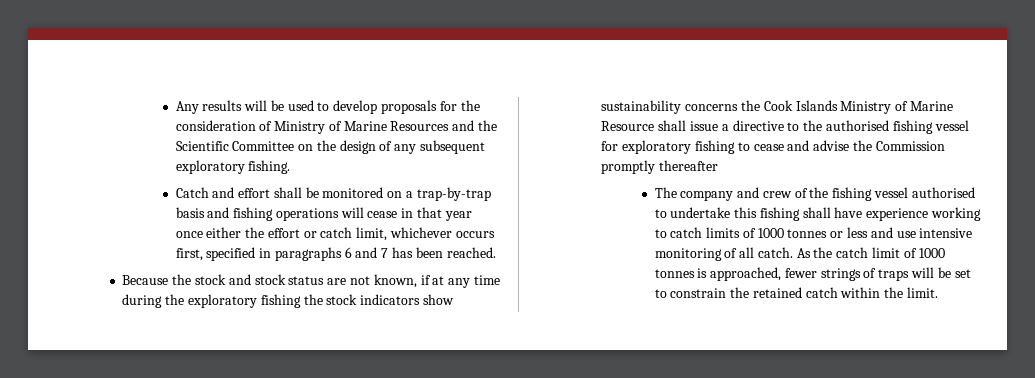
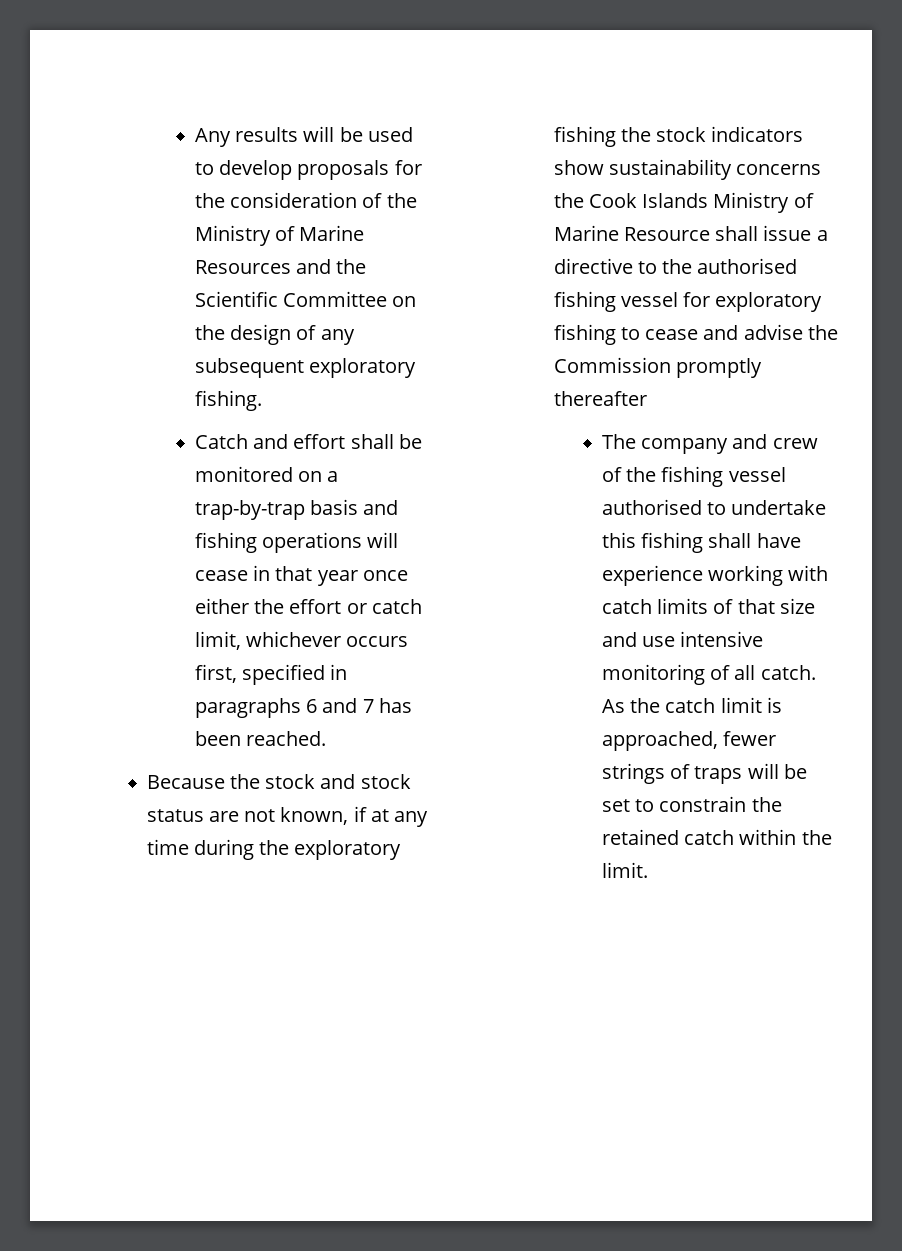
- Any results will be used to develop proposals for the consideration of Ministry of Marine Resources and the Scientific Committee on the design of any subsequent exploratory fishing.
+ Any results will be used to develop proposals for the consideration of the Ministry of Marine Resources and the Scientific Committee on the design of any subsequent exploratory fishing.
- The company and crew of the fishing vessel authorised to undertake this fishing shall have experience working to catch limits of 1000 tonnes or less and use intensive monitoring of all catch.
+ The company and crew of the fishing vessel authorised to undertake this fishing shall have experience working with catch limits of that size and use intensive monitoring of all catch.
- As the catch limit of 1000 tonnes is approached, fewer strings of traps will be set to constrain the retained catch within the limit.
+ As the catch limit is approached, fewer strings of traps will be set to constrain the retained catch within the limit.

